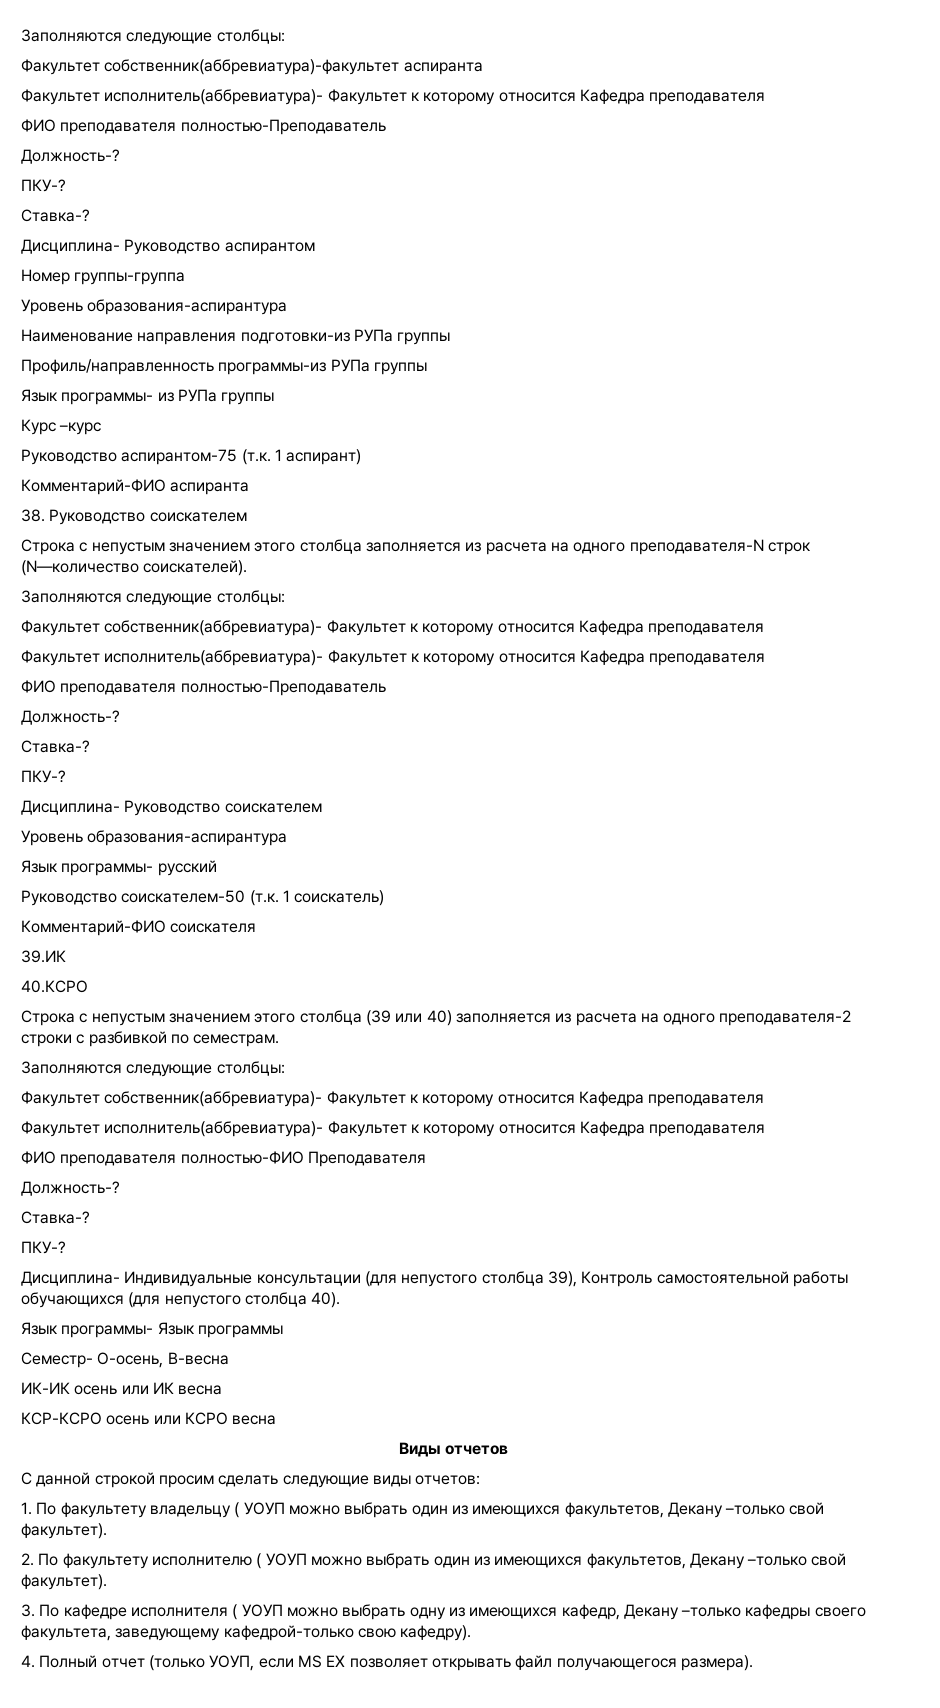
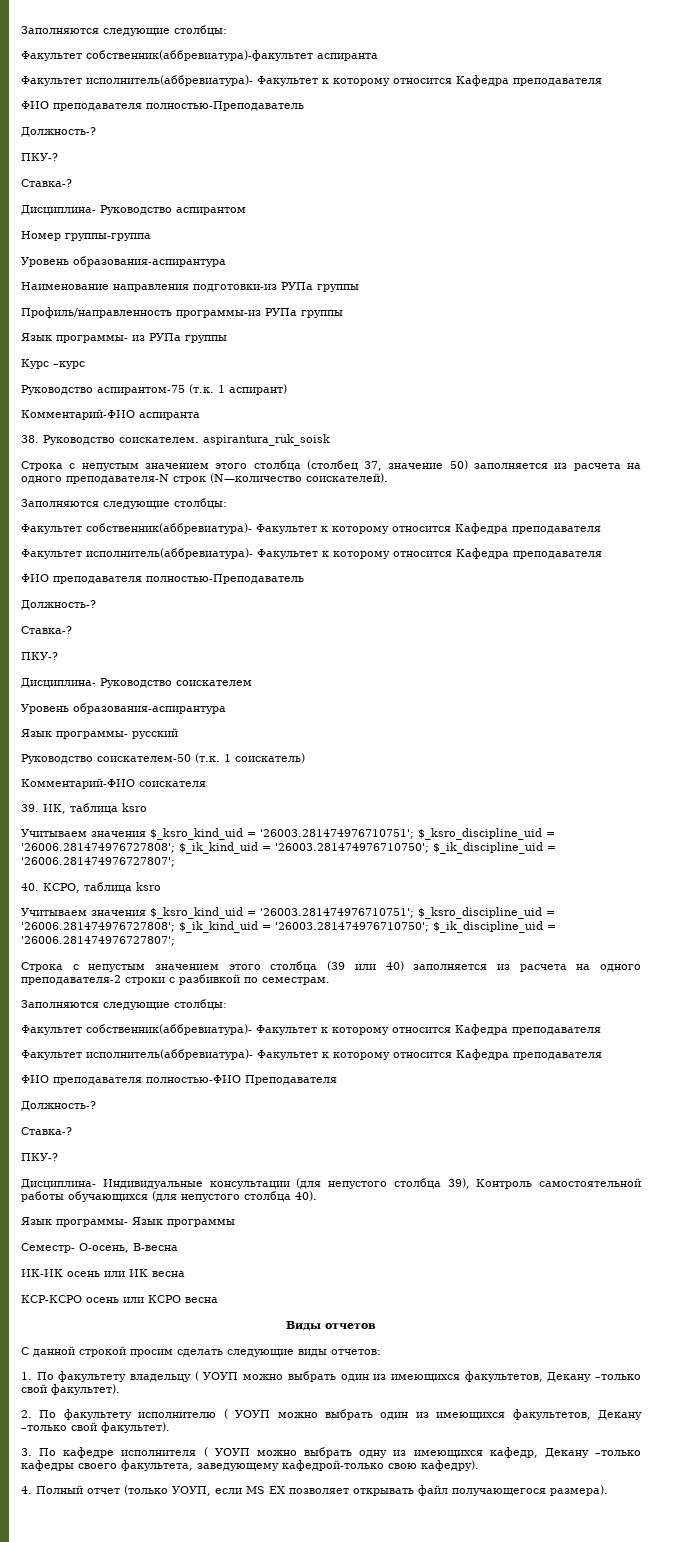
- 38. Руководство соискателем
- Строка с непустым значением этого столбца заполняется из расчета на одного преподавателя-N строк (N—количество соискателей).
+ 38. Руководство соискателем. aspirantura_ruk_soisk
+ Строка с непустым значением этого столбца (столбец 37, значение 50) заполняется из расчета на одного преподавателя-N строк (N—количество соискателей).
- 39.ИК
- 40.КСРО
+ 39. ИК, таблица ksro
+ Учитываем значения $_ksro_kind_uid = '26003.281474976710751'; $_ksro_discipline_uid = '26006.281474976727808'; $_ik_kind_uid = '26003.281474976710750'; $_ik_discipline_uid = '26006.281474976727807';
+ 40. КСРО, таблица ksro
+ Учитываем значения $_ksro_kind_uid = '26003.281474976710751'; $_ksro_discipline_uid = '26006.281474976727808'; $_ik_kind_uid = '26003.281474976710750'; $_ik_discipline_uid = '26006.281474976727807';

